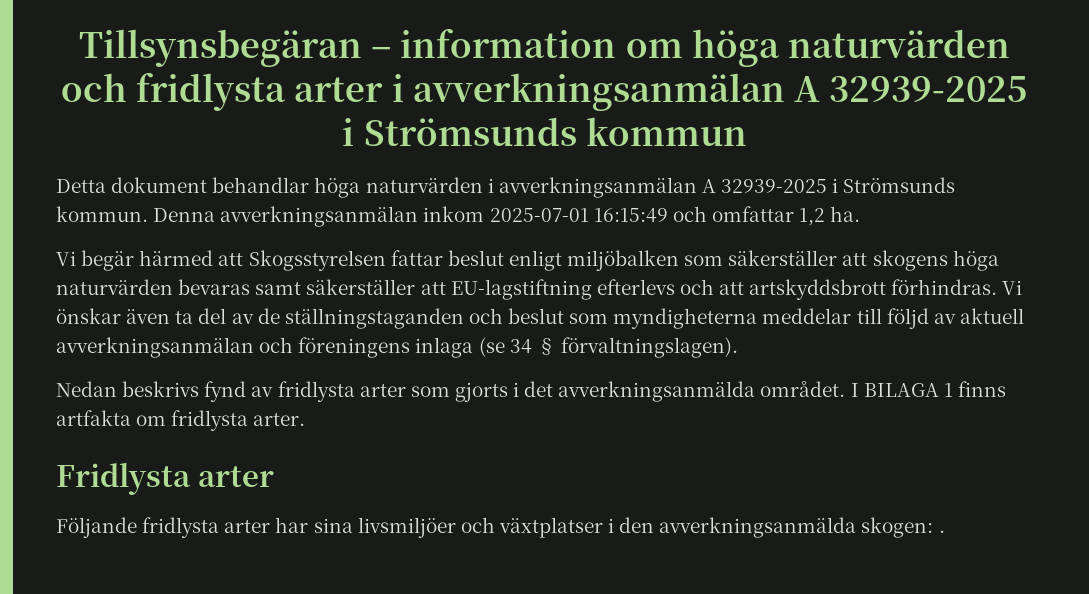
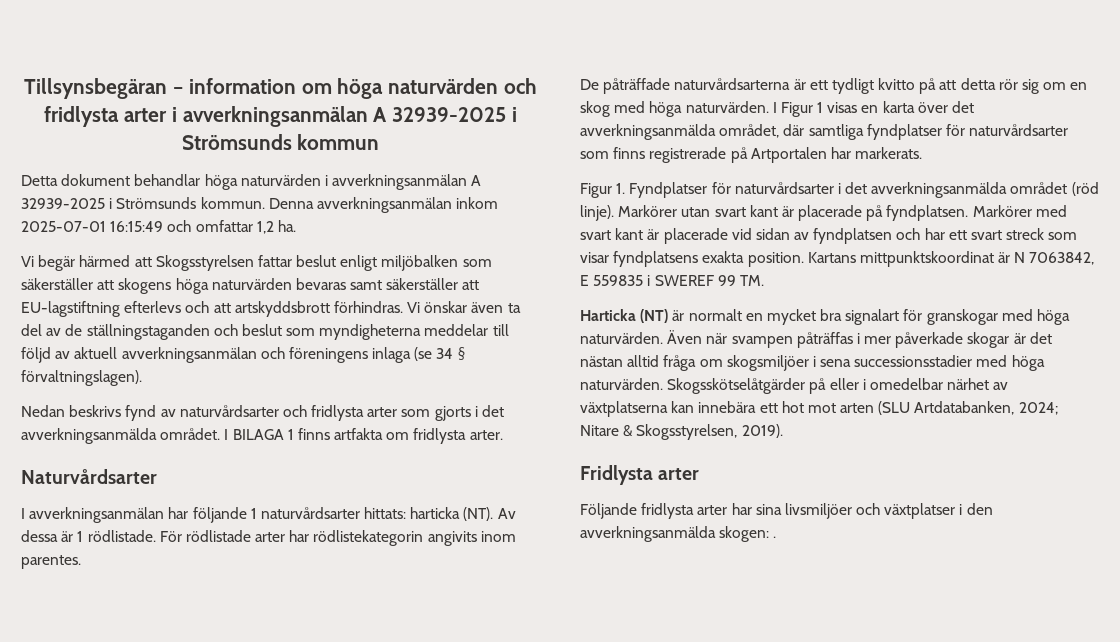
- Nedan beskrivs fynd av fridlysta arter som gjorts i det avverkningsanmälda området.
+ Nedan beskrivs fynd av naturvårdsarter och fridlysta arter som gjorts i det avverkningsanmälda området.
+ Naturvårdsarter
+ I avverkningsanmälan har följande 1 naturvårdsarter hittats: harticka (NT). Av dessa är 1 rödlistade. För rödlistade arter har rödlistekategorin angivits inom parentes.
+ De påträffade naturvårdsarterna är ett tydligt kvitto på att detta rör sig om en skog med höga naturvärden. I Figur 1 visas en karta över det avverkningsanmälda området, där samtliga fyndplatser för naturvårdsarter som finns registrerade på Artportalen har markerats.
+ Figur 1. Fyndplatser för naturvårdsarter i det avverkningsanmälda området (röd linje). Markörer utan svart kant är placerade på fyndplatsen. Markörer med svart kant är placerade vid sidan av fyndplatsen och har ett svart streck som visar fyndplatsens exakta position. Kartans mittpunktskoordinat är N 7063842, E 559835 i SWEREF 99 TM.
+ Harticka (NT) är normalt en mycket bra signalart för granskogar med höga naturvärden. Även när svampen påträffas i mer påverkade skogar är det nästan alltid fråga om skogsmiljöer i sena successionsstadier med höga naturvärden. Skogsskötselåtgärder på eller i omedelbar närhet av växtplatserna kan innebära ett hot mot arten (SLU Artdatabanken, 2024; Nitare & Skogsstyrelsen, 2019).

